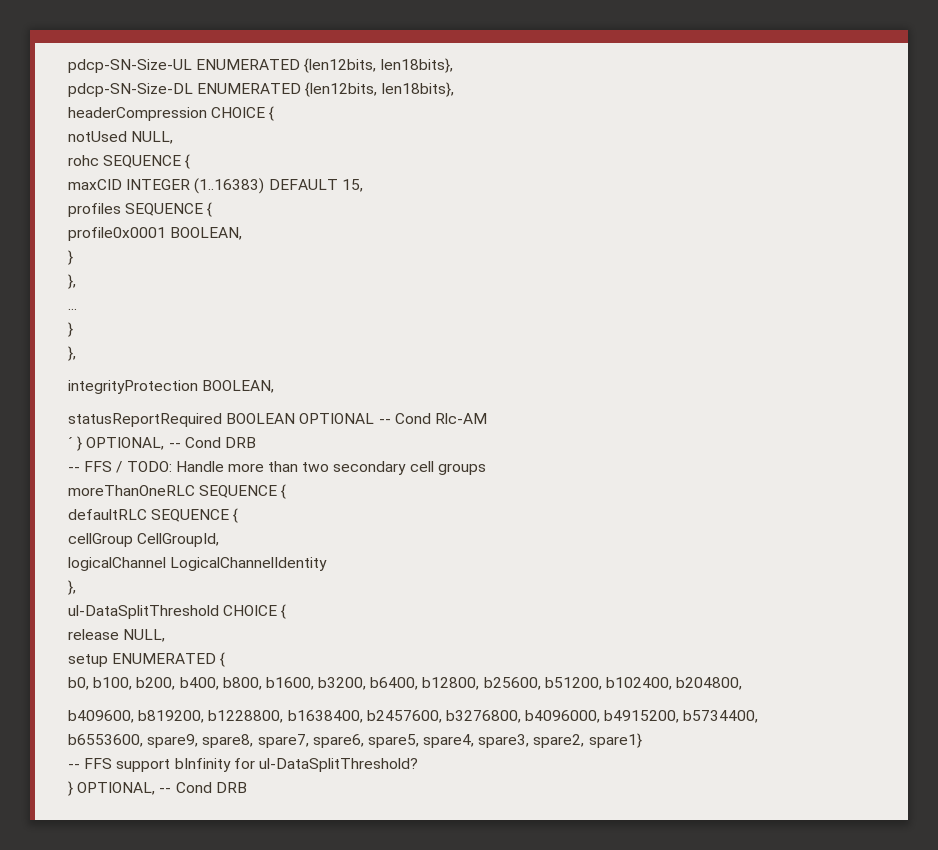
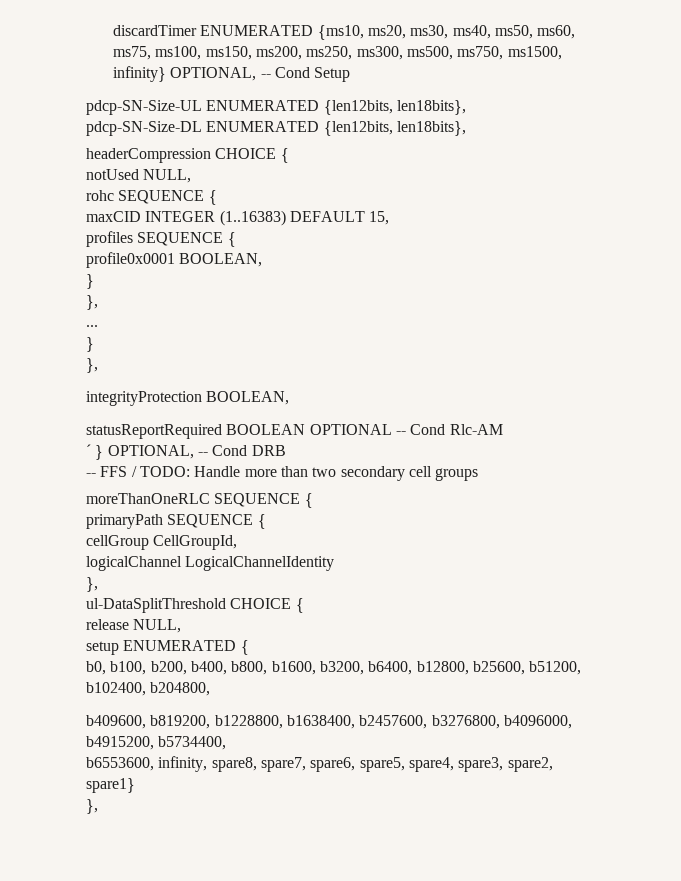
+ discardTimer ENUMERATED {ms10, ms20, ms30, ms40, ms50, ms60, ms75, ms100, ms150, ms200, ms250, ms300, ms500, ms750, ms1500, infinity} OPTIONAL, -- Cond Setup
- defaultRLC SEQUENCE {
+ primaryPath SEQUENCE {
- b6553600, spare9, spare8, spare7, spare6, spare5, spare4, spare3, spare2, spare1}
- -- FFS support bInfinity for ul-DataSplitThreshold?
- } OPTIONAL, -- Cond DRB
+ b6553600, infinity, spare8, spare7, spare6, spare5, spare4, spare3, spare2, spare1}
+ },

